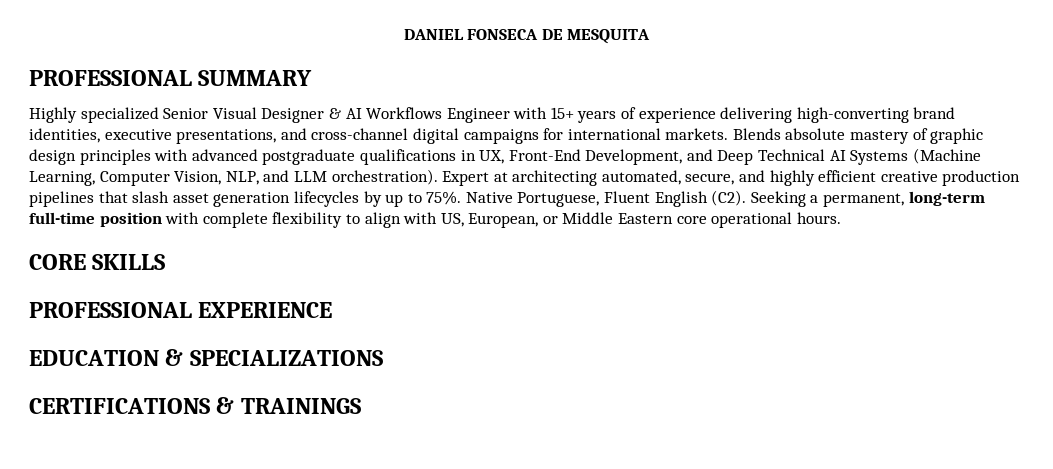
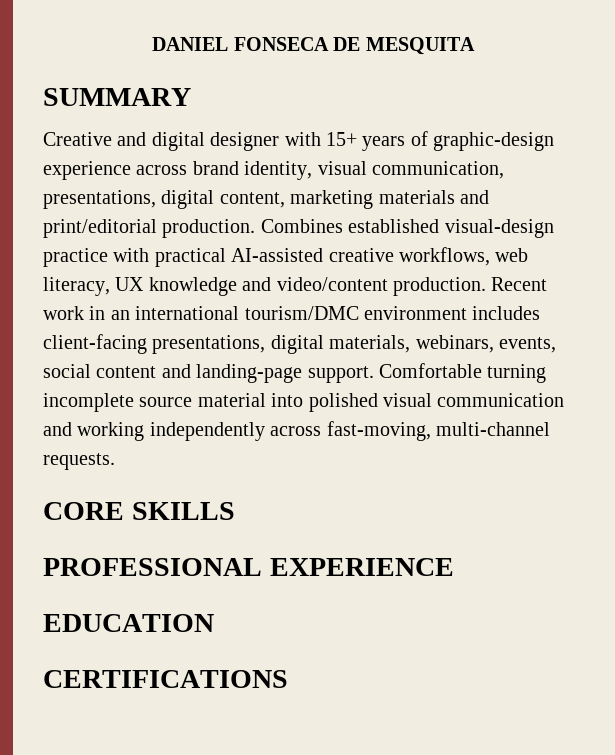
- PROFESSIONAL SUMMARY
+ SUMMARY
- Highly specialized Senior Visual Designer & AI Workflows Engineer with 15+ years of experience delivering high-converting brand identities, executive presentations, and cross-channel digital campaigns for international markets. Blends absolute mastery of graphic design principles with advanced postgraduate qualifications in UX, Front-End Development, and Deep Technical AI Systems (Machine Learning, Computer Vision, NLP, and LLM orchestration). Expert at architecting automated, secure, and highly efficient creative production pipelines that slash asset generation lifecycles by up to 75%. Native Portuguese, Fluent English (C2). Seeking a permanent, long-term full-time position with complete flexibility to align with US, European, or Middle Eastern core operational hours.
+ Creative and digital designer with 15+ years of graphic-design experience across brand identity, visual communication, presentations, digital content, marketing materials and print/editorial production. Combines established visual-design practice with practical AI-assisted creative workflows, web literacy, UX knowledge and video/content production. Recent work in an international tourism/DMC environment includes client-facing presentations, digital materials, webinars, events, social content and landing-page support. Comfortable turning incomplete source material into polished visual communication and working independently across fast-moving, multi-channel requests.
- EDUCATION & SPECIALIZATIONS
+ EDUCATION
- CERTIFICATIONS & TRAININGS
+ CERTIFICATIONS

